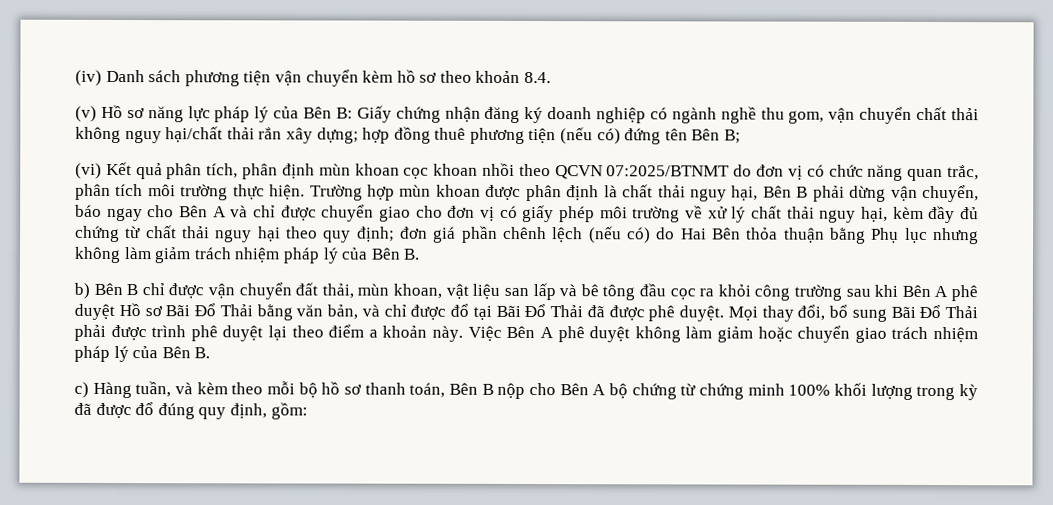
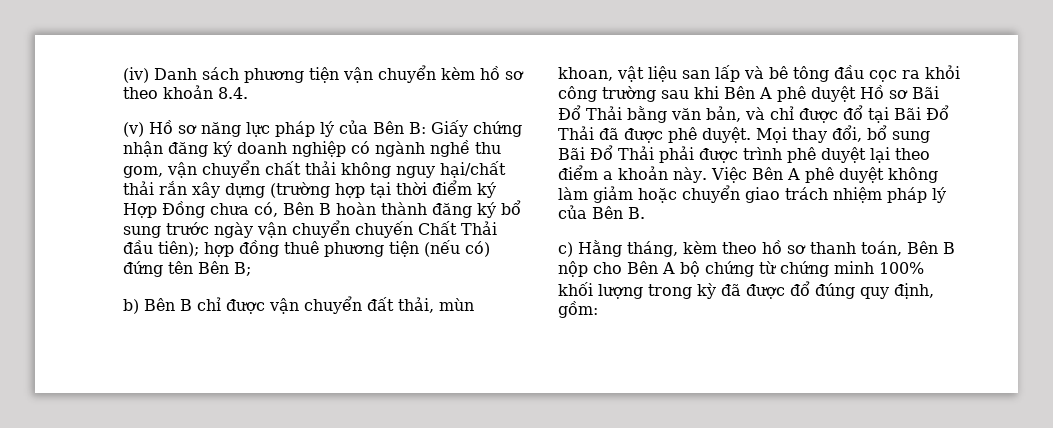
- (v) Hồ sơ năng lực pháp lý của Bên B: Giấy chứng nhận đăng ký doanh nghiệp có ngành nghề thu gom, vận chuyển chất thải không nguy hại/chất thải rắn xây dựng; hợp đồng thuê phương tiện (nếu có) đứng tên Bên B;
+ (v) Hồ sơ năng lực pháp lý của Bên B: Giấy chứng nhận đăng ký doanh nghiệp có ngành nghề thu gom, vận chuyển chất thải không nguy hại/chất thải rắn xây dựng (trường hợp tại thời điểm ký Hợp Đồng chưa có, Bên B hoàn thành đăng ký bổ sung trước ngày vận chuyển chuyến Chất Thải đầu tiên); hợp đồng thuê phương tiện (nếu có) đứng tên Bên B;
- (vi) Kết quả phân tích, phân định mùn khoan cọc khoan nhồi theo QCVN 07:2025/BTNMT do đơn vị có chức năng quan trắc, phân tích môi trường thực hiện. Trường hợp mùn khoan được phân định là chất thải nguy hại, Bên B phải dừng vận chuyển, báo ngay cho Bên A và chỉ được chuyển giao cho đơn vị có giấy phép môi trường về xử lý chất thải nguy hại, kèm đầy đủ chứng từ chất thải nguy hại theo quy định; đơn giá phần chênh lệch (nếu có) do Hai Bên thỏa thuận bằng Phụ lục nhưng không làm giảm trách nhiệm pháp lý của Bên B.
- c) Hàng tuần, và kèm theo mỗi bộ hồ sơ thanh toán, Bên B nộp cho Bên A bộ chứng từ chứng minh 100% khối lượng trong kỳ đã được đổ đúng quy định, gồm:
+ c) Hằng tháng, kèm theo hồ sơ thanh toán, Bên B nộp cho Bên A bộ chứng từ chứng minh 100% khối lượng trong kỳ đã được đổ đúng quy định, gồm:

